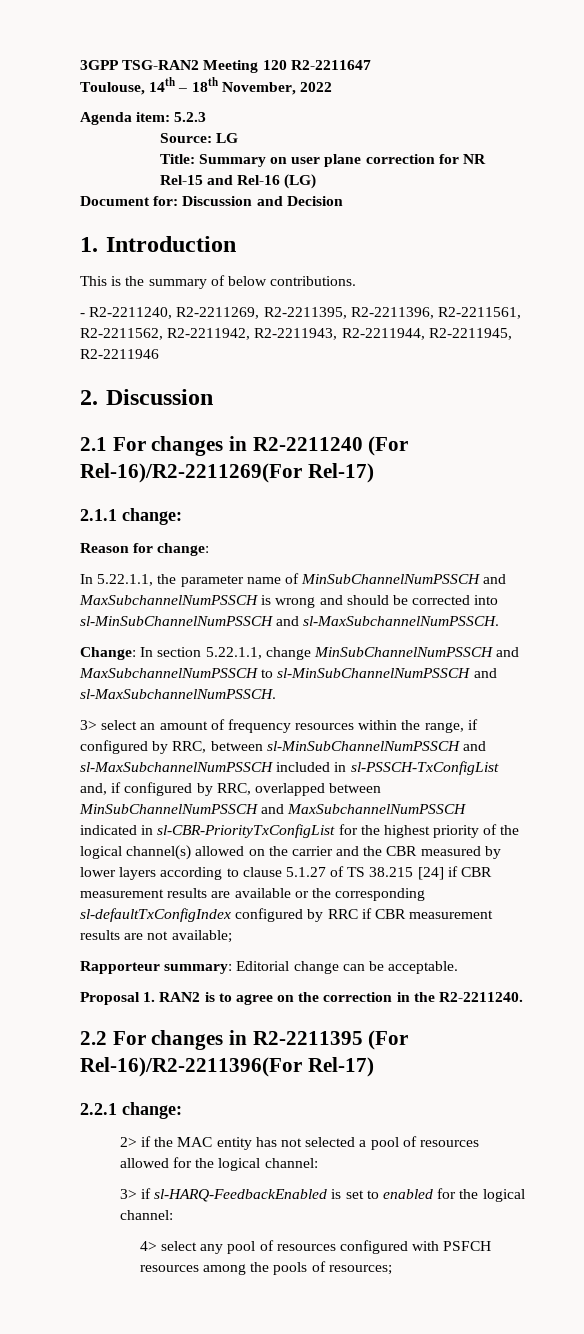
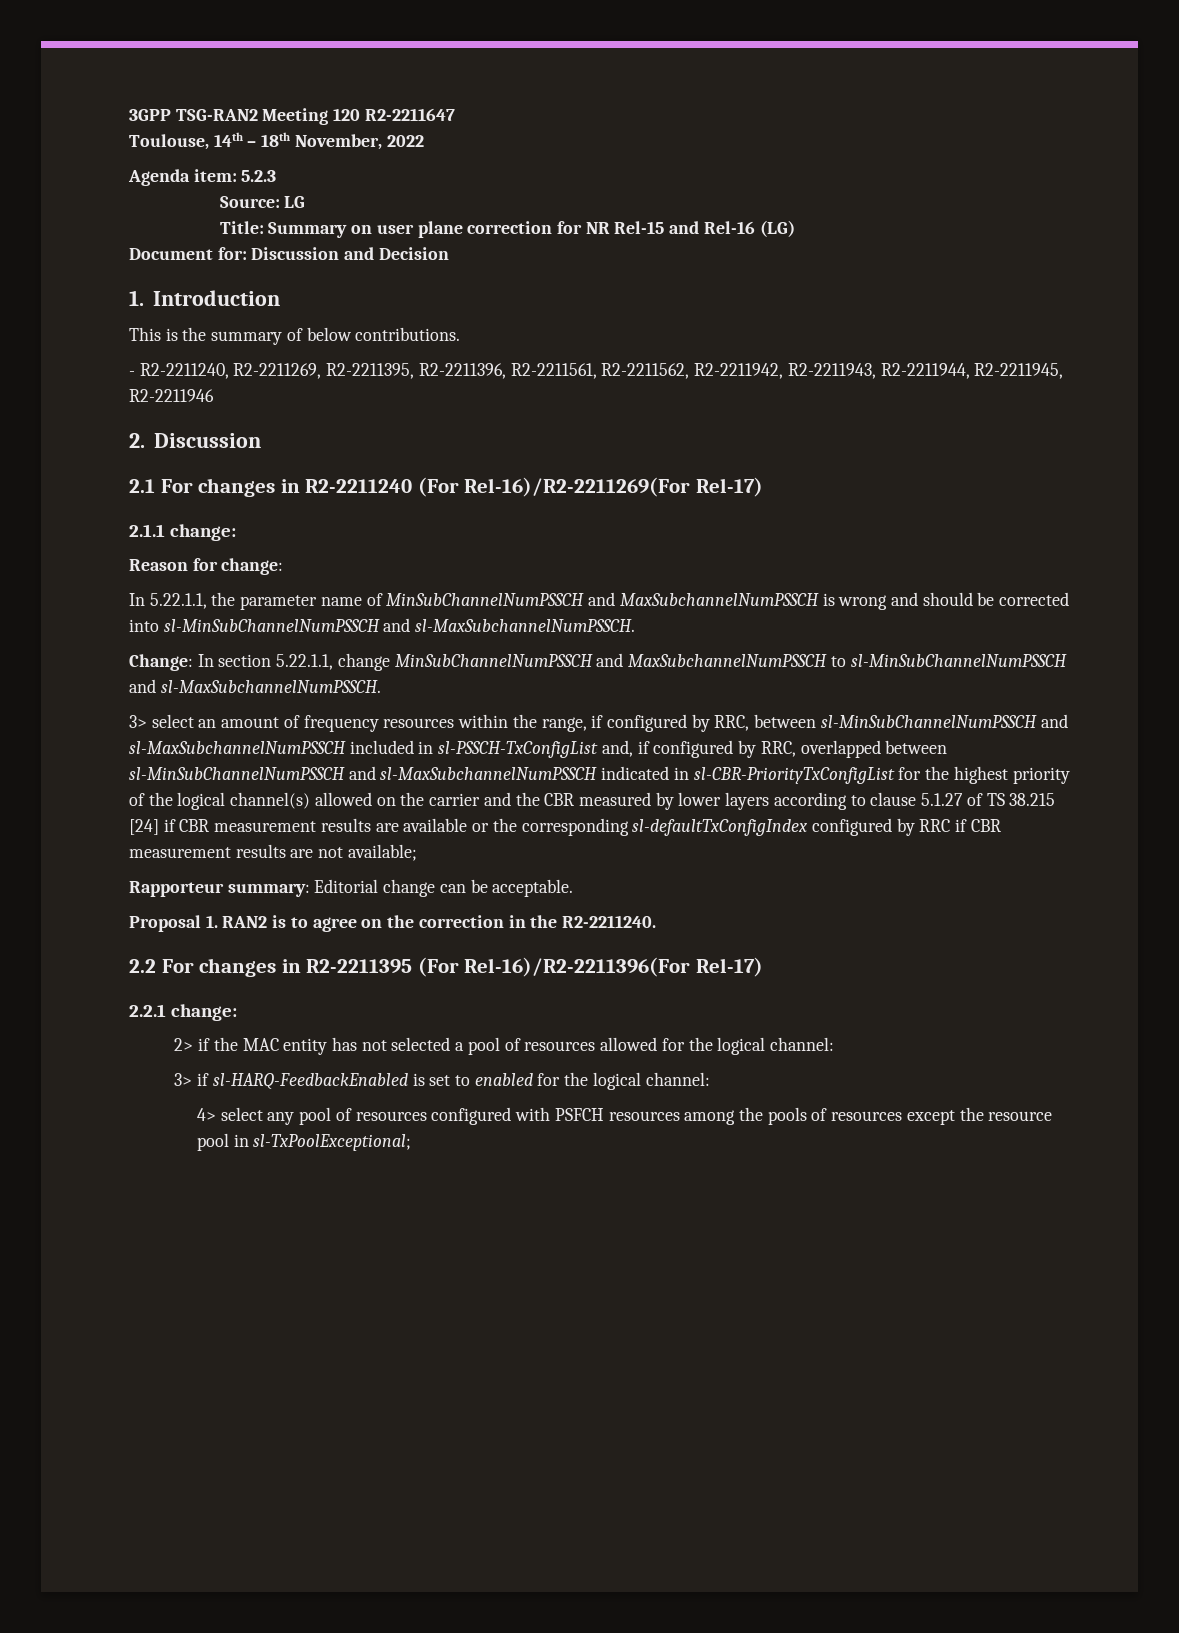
- 3> select an amount of frequency resources within the range, if configured by RRC, between sl-MinSubChannelNumPSSCH and sl-MaxSubchannelNumPSSCH included in sl-PSSCH-TxConfigList and, if configured by RRC, overlapped between MinSubChannelNumPSSCH and MaxSubchannelNumPSSCH indicated in sl-CBR-PriorityTxConfigList for the highest priority of the logical channel(s) allowed on the carrier and the CBR measured by lower layers according to clause 5.1.27 of TS 38.215 [24] if CBR measurement results are available or the corresponding sl-defaultTxConfigIndex configured by RRC if CBR measurement results are not available;
+ 3> select an amount of frequency resources within the range, if configured by RRC, between sl-MinSubChannelNumPSSCH and sl-MaxSubchannelNumPSSCH included in sl-PSSCH-TxConfigList and, if configured by RRC, overlapped between sl-MinSubChannelNumPSSCH and sl-MaxSubchannelNumPSSCH indicated in sl-CBR-PriorityTxConfigList for the highest priority of the logical channel(s) allowed on the carrier and the CBR measured by lower layers according to clause 5.1.27 of TS 38.215 [24] if CBR measurement results are available or the corresponding sl-defaultTxConfigIndex configured by RRC if CBR measurement results are not available;
- 4> select any pool of resources configured with PSFCH resources among the pools of resources;
+ 4> select any pool of resources configured with PSFCH resources among the pools of resources except the resource pool in sl-TxPoolExceptional;

